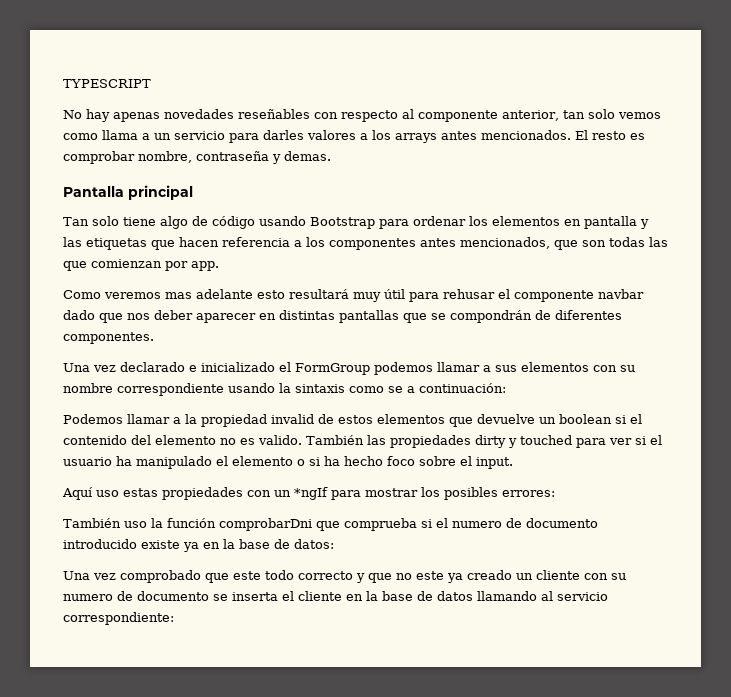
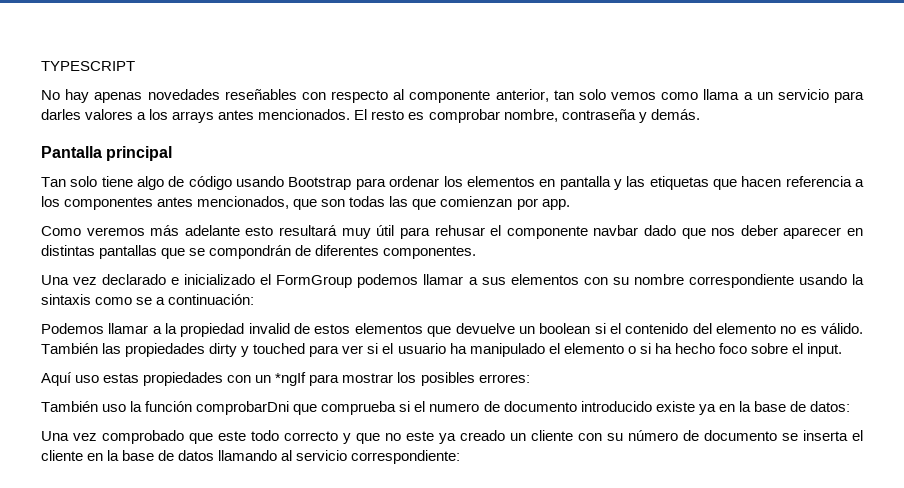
- El resto es comprobar nombre, contraseña y demas.
+ El resto es comprobar nombre, contraseña y demás.
- Como veremos mas adelante esto resultará muy útil para rehusar el componente navbar dado que nos deber aparecer en distintas pantallas que se compondrán de diferentes componentes.
+ Como veremos más adelante esto resultará muy útil para rehusar el componente navbar dado que nos deber aparecer en distintas pantallas que se compondrán de diferentes componentes.
- Podemos llamar a la propiedad invalid de estos elementos que devuelve un boolean si el contenido del elemento no es valido.
+ Podemos llamar a la propiedad invalid de estos elementos que devuelve un boolean si el contenido del elemento no es válido.
- Una vez comprobado que este todo correcto y que no este ya creado un cliente con su numero de documento se inserta el cliente en la base de datos llamando al servicio correspondiente:
+ Una vez comprobado que este todo correcto y que no este ya creado un cliente con su número de documento se inserta el cliente en la base de datos llamando al servicio correspondiente:

